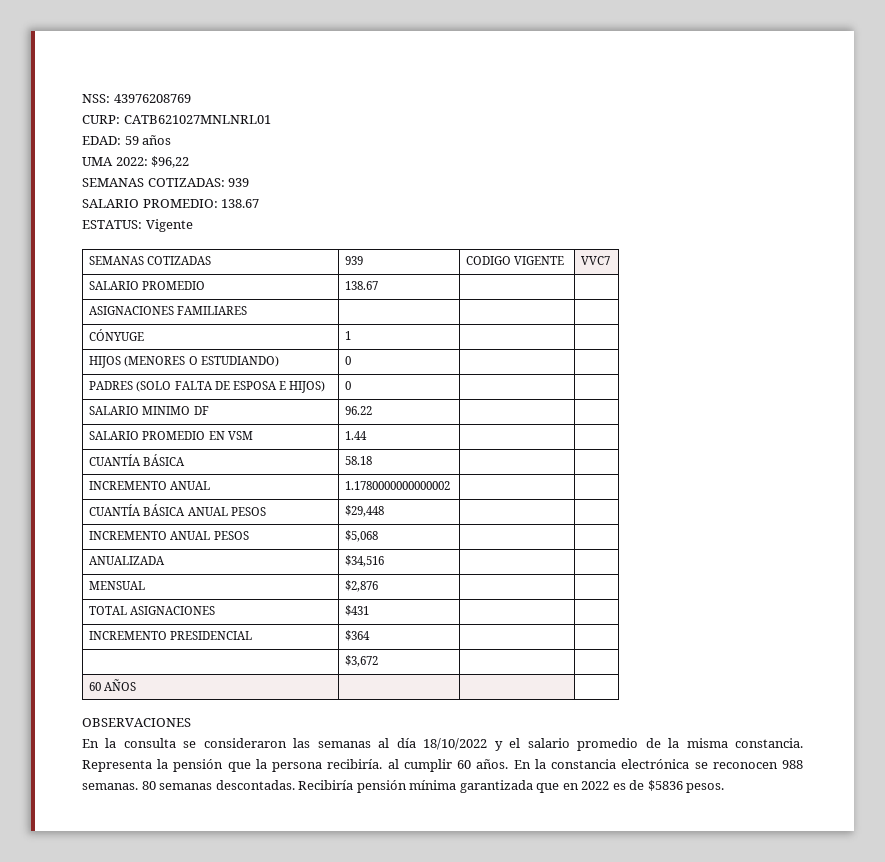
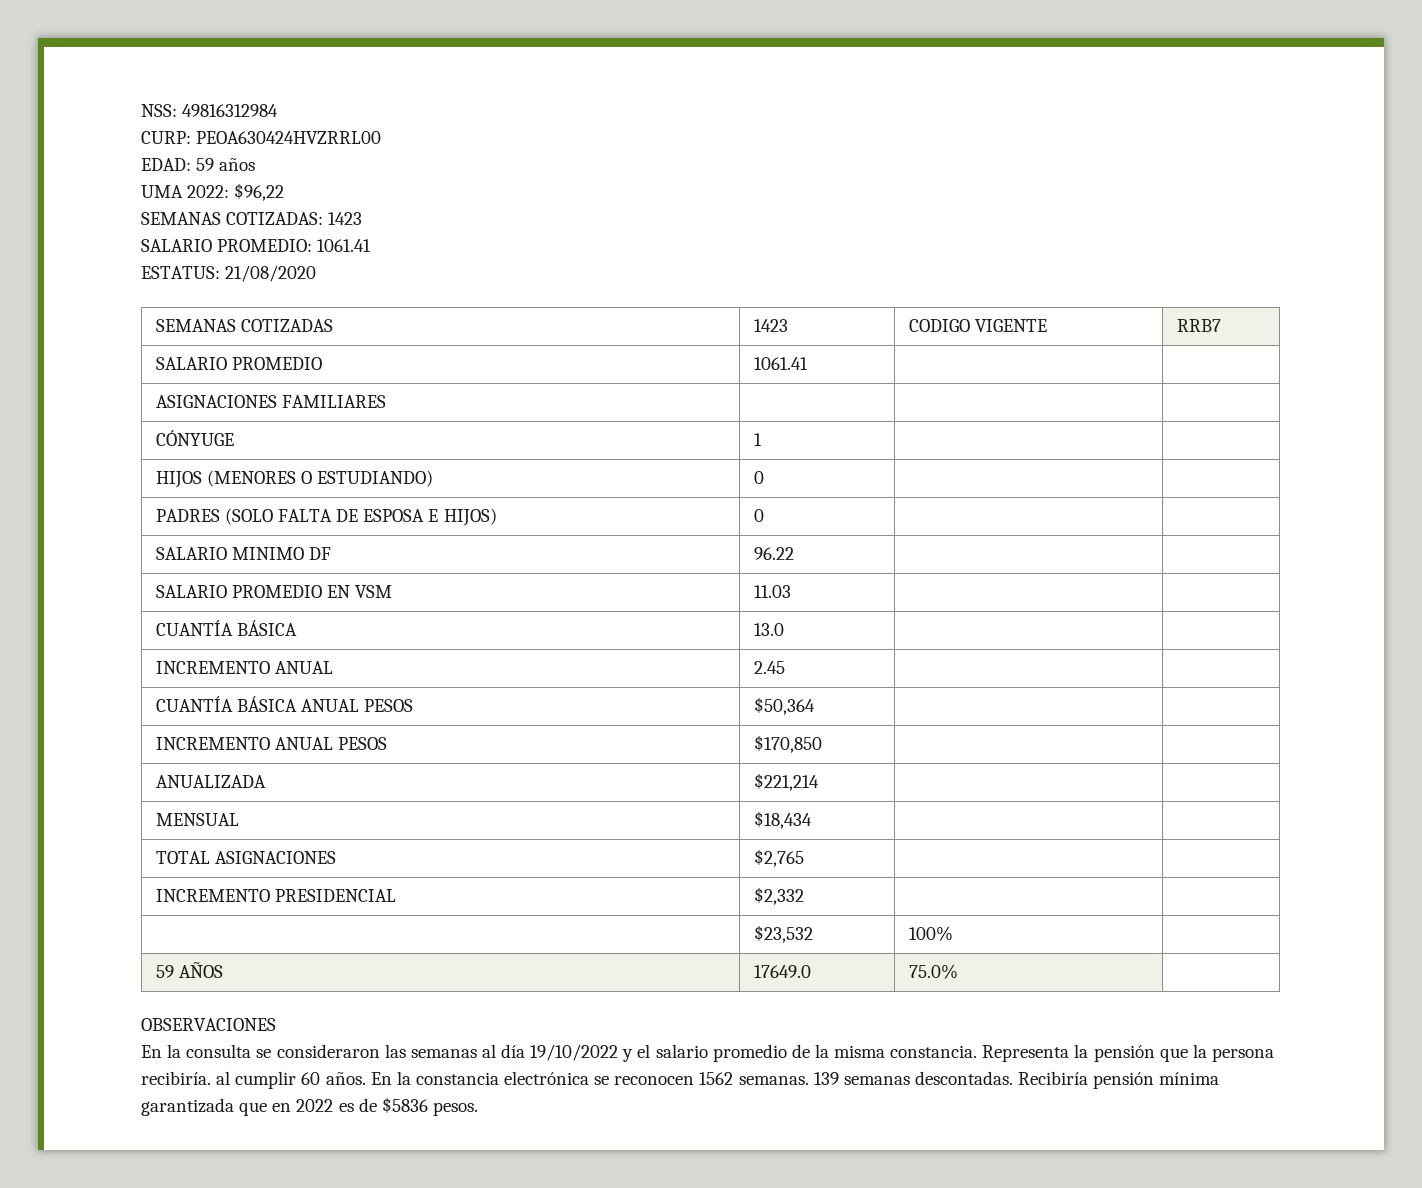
- NSS: 43976208769
+ NSS: 49816312984
- CURP: CATB621027MNLNRL01
+ CURP: PEOA630424HVZRRL00
- SEMANAS COTIZADAS: 939
+ SEMANAS COTIZADAS: 1423
- SALARIO PROMEDIO: 138.67
+ SALARIO PROMEDIO: 1061.41
- ESTATUS: Vigente
+ ESTATUS: 21/08/2020
- SEMANAS COTIZADAS | 939 | CODIGO VIGENTE | VVC7
+ SEMANAS COTIZADAS | 1423 | CODIGO VIGENTE | RRB7
- SALARIO PROMEDIO | 138.67 | |
+ SALARIO PROMEDIO | 1061.41 | |
- SALARIO PROMEDIO EN VSM | 1.44 | |
+ SALARIO PROMEDIO EN VSM | 11.03 | |
- CUANTÍA BÁSICA | 58.18 | |
+ CUANTÍA BÁSICA | 13.0 | |
- INCREMENTO ANUAL | 1.1780000000000002 | |
+ INCREMENTO ANUAL | 2.45 | |
- CUANTÍA BÁSICA ANUAL PESOS | $29,448 | |
+ CUANTÍA BÁSICA ANUAL PESOS | $50,364 | |
- INCREMENTO ANUAL PESOS | $5,068 | |
+ INCREMENTO ANUAL PESOS | $170,850 | |
- ANUALIZADA | $34,516 | |
+ ANUALIZADA | $221,214 | |
- MENSUAL | $2,876 | |
+ MENSUAL | $18,434 | |
- TOTAL ASIGNACIONES | $431 | |
+ TOTAL ASIGNACIONES | $2,765 | |
- INCREMENTO PRESIDENCIAL | $364 | |
- | $3,672 | |
- 60 AÑOS | | |
+ INCREMENTO PRESIDENCIAL | $2,332 | |
+ | $23,532 | 100% |
+ 59 AÑOS | 17649.0 | 75.0% |
- En la consulta se consideraron las semanas al día 18/10/2022 y el salario promedio de la misma constancia.
+ En la consulta se consideraron las semanas al día 19/10/2022 y el salario promedio de la misma constancia.
- En la constancia electrónica se reconocen 988 semanas. 80 semanas descontadas.
+ En la constancia electrónica se reconocen 1562 semanas. 139 semanas descontadas.

